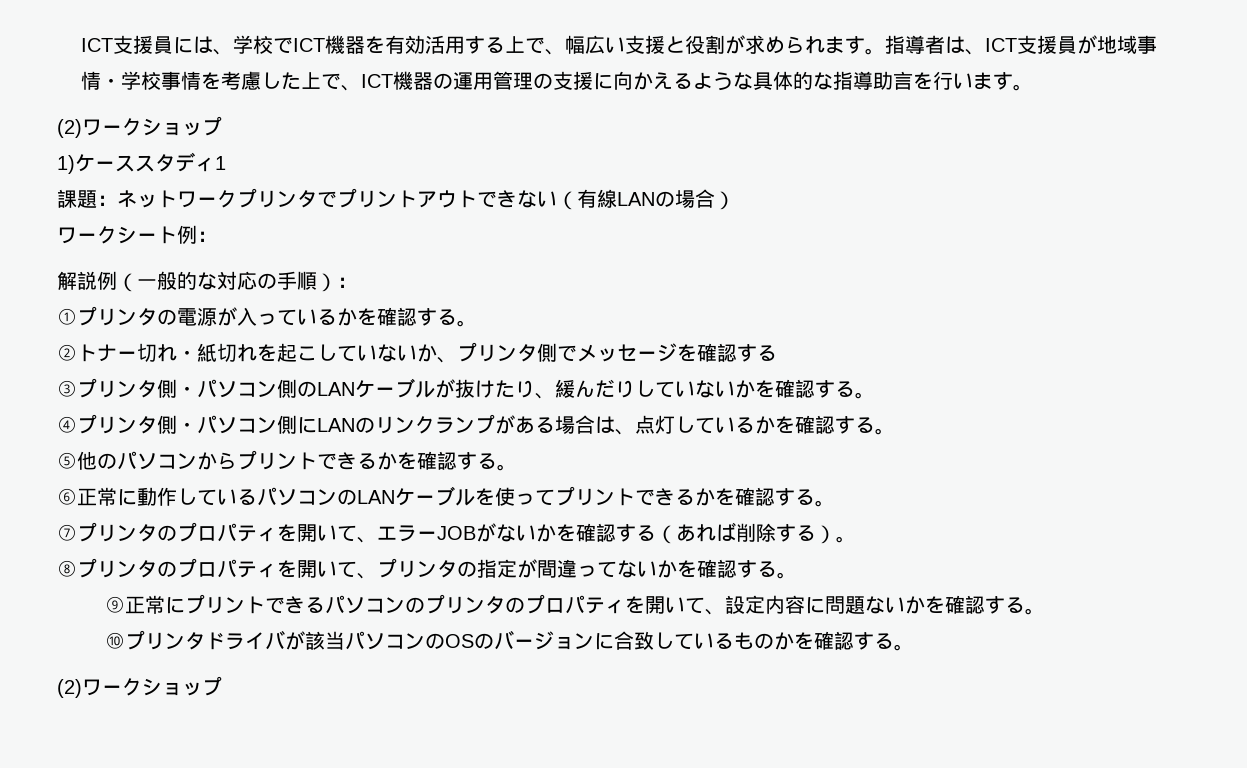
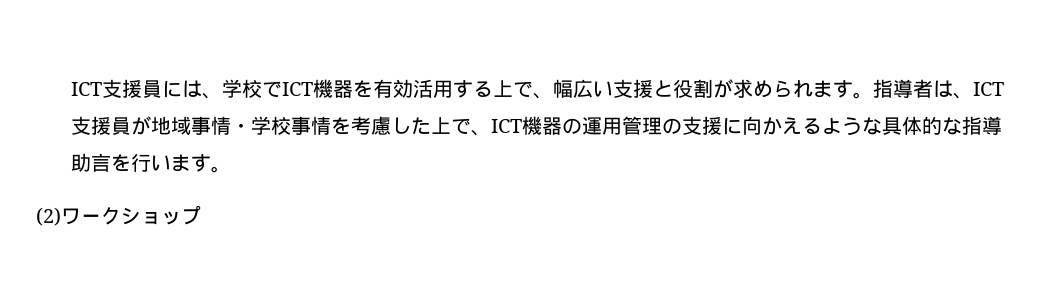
- 1)ケーススタディ1
- 課題：ネットワークプリンタでプリントアウトできない（有線LANの場合）
- ワークシート例：
- 解説例（一般的な対応の手順）：
- ①プリンタの電源が入っているかを確認する。
- ②トナー切れ・紙切れを起こしていないか、プリンタ側でメッセージを確認する
- ③プリンタ側・パソコン側のLANケーブルが抜けたり、緩んだりしていないかを確認する。
- ④プリンタ側・パソコン側にLANのリンクランプがある場合は、点灯しているかを確認する。
- ⑤他のパソコンからプリントできるかを確認する。
- ⑥正常に動作しているパソコンのLANケーブルを使ってプリントできるかを確認する。
- ⑦プリンタのプロパティを開いて、エラーJOBがないかを確認する（あれば削除する）。
- ⑧プリンタのプロパティを開いて、プリンタの指定が間違ってないかを確認する。
- ⑨正常にプリントできるパソコンのプリンタのプロパティを開いて、設定内容に問題ないかを確認する。
- ⑩プリンタドライバが該当パソコンのOSのバージョンに合致しているものかを確認する。
- (2)ワークショップ

